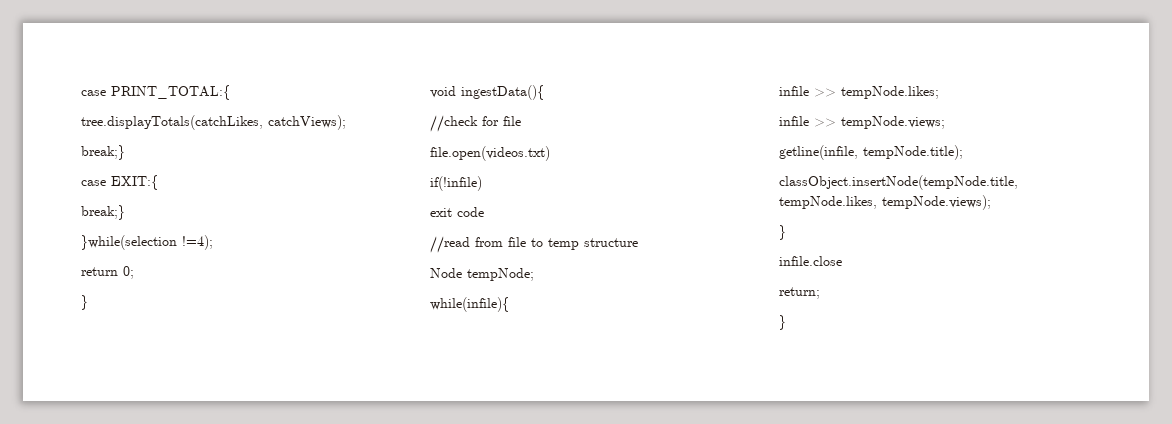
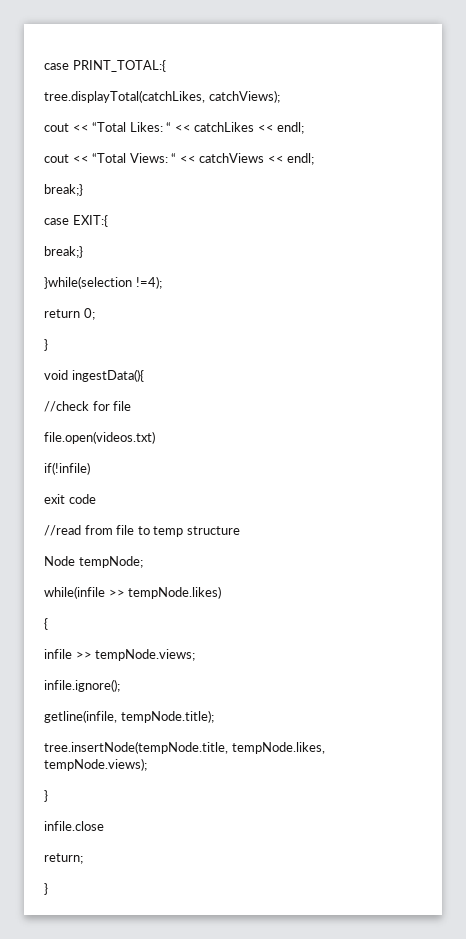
- tree.displayTotals(catchLikes, catchViews);
+ tree.displayTotal(catchLikes, catchViews);
+ cout << “Total Likes: “ << catchLikes << endl;
+ cout << “Total Views: “ << catchViews << endl;
- while(infile){
- infile >> tempNode.likes;
+ while(infile >> tempNode.likes)
+ {
+ infile.ignore();
- classObject.insertNode(tempNode.title, tempNode.likes, tempNode.views);
+ tree.insertNode(tempNode.title, tempNode.likes, tempNode.views);

